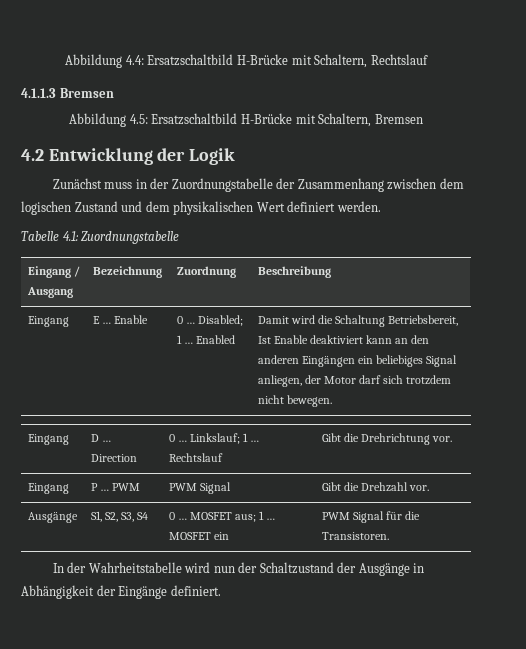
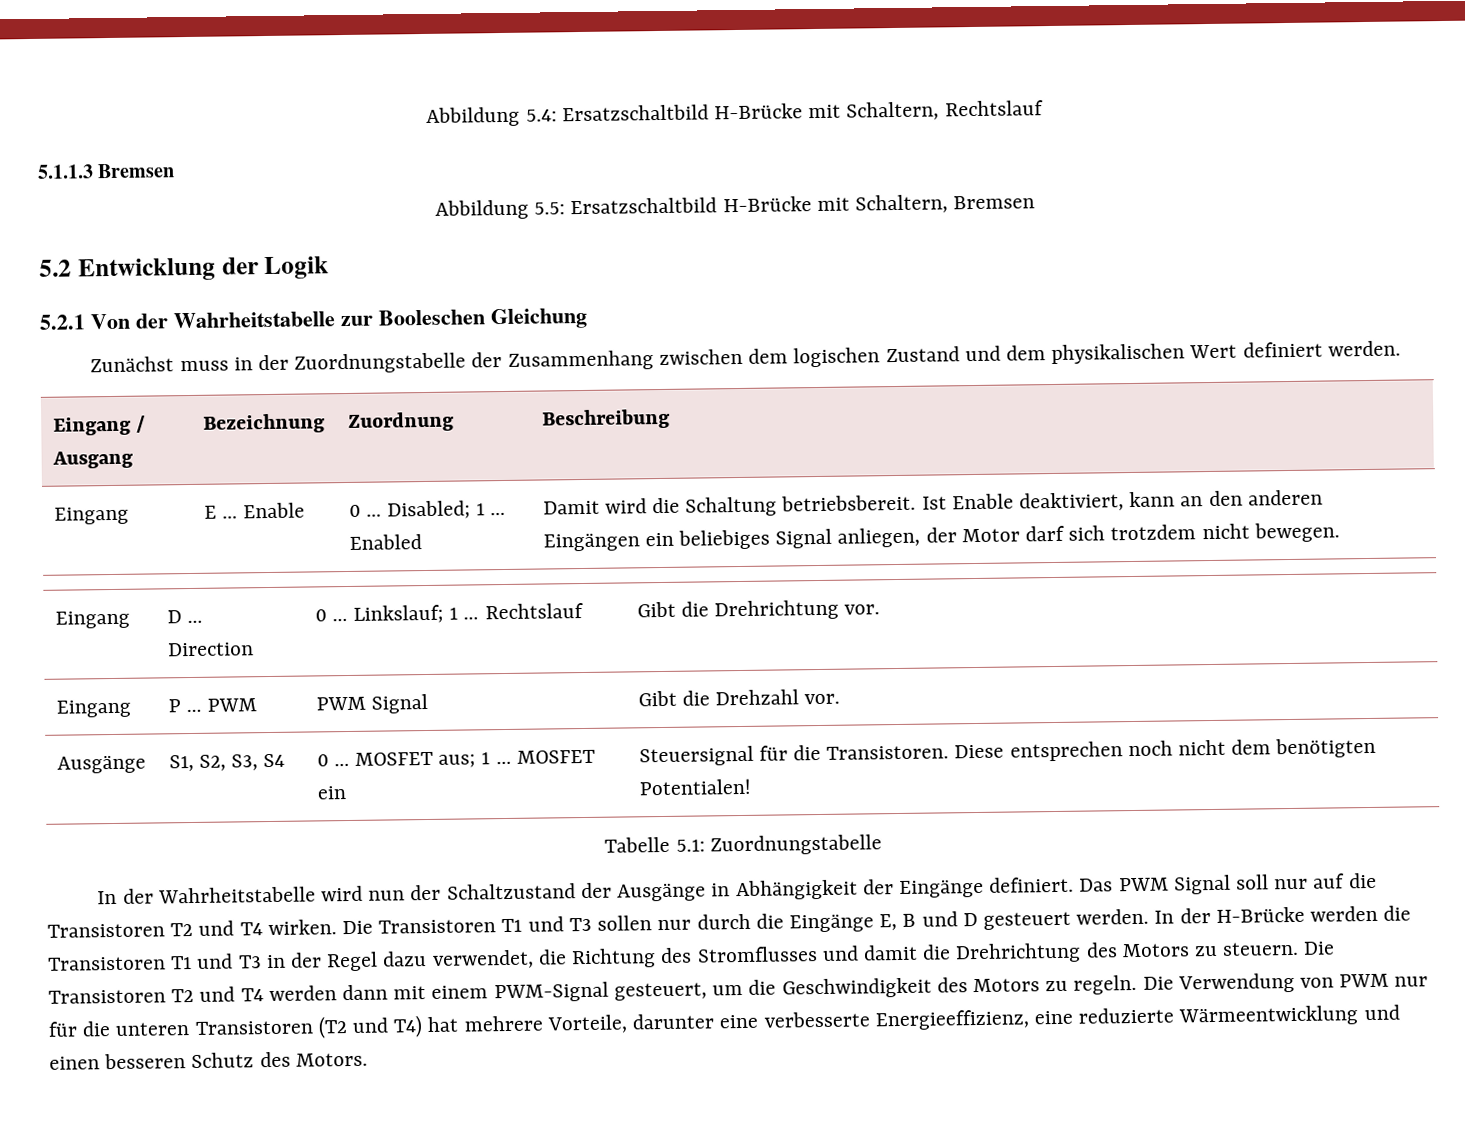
- Abbildung 4.4: Ersatzschaltbild H-Brücke mit Schaltern, Rechtslauf
+ Abbildung 5.4: Ersatzschaltbild H-Brücke mit Schaltern, Rechtslauf
- 4.1.1.3 Bremsen
+ 5.1.1.3 Bremsen
- Abbildung 4.5: Ersatzschaltbild H-Brücke mit Schaltern, Bremsen
+ Abbildung 5.5: Ersatzschaltbild H-Brücke mit Schaltern, Bremsen
- 4.2 Entwicklung der Logik
+ 5.2 Entwicklung der Logik
+ 5.2.1 Von der Wahrheitstabelle zur Booleschen Gleichung
- Tabelle 4.1: Zuordnungstabelle
- Eingang | E … Enable | 0 … Disabled; 1 … Enabled | Damit wird die Schaltung Betriebsbereit, Ist Enable deaktiviert kann an den anderen Eingängen ein beliebiges Signal anliegen, der Motor darf sich trotzdem nicht bewegen.
+ Eingang | E … Enable | 0 … Disabled; 1 … Enabled | Damit wird die Schaltung betriebsbereit. Ist Enable deaktiviert, kann an den anderen Eingängen ein beliebiges Signal anliegen, der Motor darf sich trotzdem nicht bewegen.
- Ausgänge | S1, S2, S3, S4 | 0 … MOSFET aus; 1 … MOSFET ein | PWM Signal für die Transistoren.
+ Ausgänge | S1, S2, S3, S4 | 0 … MOSFET aus; 1 … MOSFET ein | Steuersignal für die Transistoren. Diese entsprechen noch nicht dem benötigten Potentialen!
+ Tabelle 5.1: Zuordnungstabelle
+ Das PWM Signal soll nur auf die Transistoren T2 und T4 wirken. Die Transistoren T1 und T3 sollen nur durch die Eingänge E, B und D gesteuert werden. In der H-Brücke werden die Transistoren T1 und T3 in der Regel dazu verwendet, die Richtung des Stromflusses und damit die Drehrichtung des Motors zu steuern. Die Transistoren T2 und T4 werden dann mit einem PWM-Signal gesteuert, um die Geschwindigkeit des Motors zu regeln. Die Verwendung von PWM nur für die unteren Transistoren (T2 und T4) hat mehrere Vorteile, darunter eine verbesserte Energieeffizienz, eine reduzierte Wärmeentwicklung und einen besseren Schutz des Motors.

